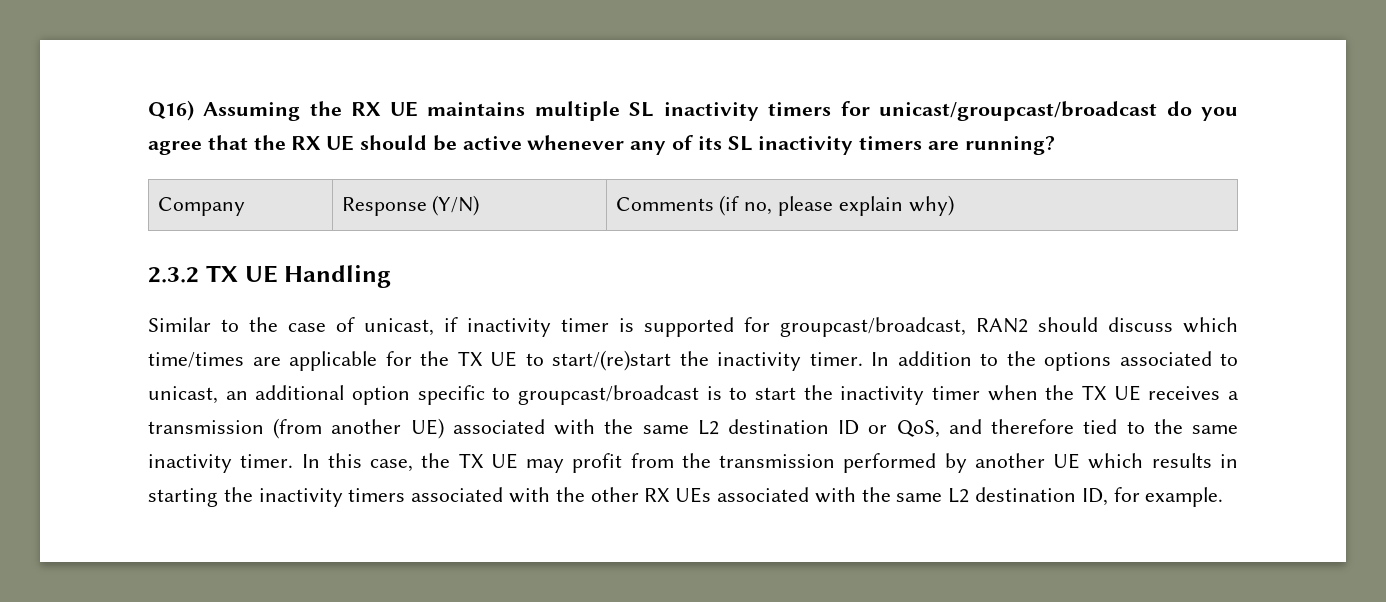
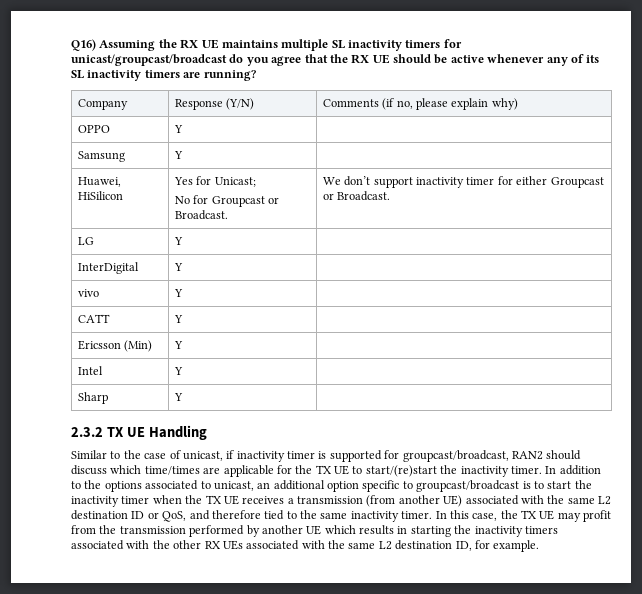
+ OPPO | Y |
+ Samsung | Y |
+ Huawei, HiSilicon | Yes for Unicast;
+ No for Groupcast or Broadcast. | We don’t support inactivity timer for either Groupcast or Broadcast.
+ LG | Y |
+ InterDigital | Y |
+ vivo | Y |
+ CATT | Y |
+ Ericsson (Min) | Y |
+ Intel | Y |
+ Sharp | Y |

